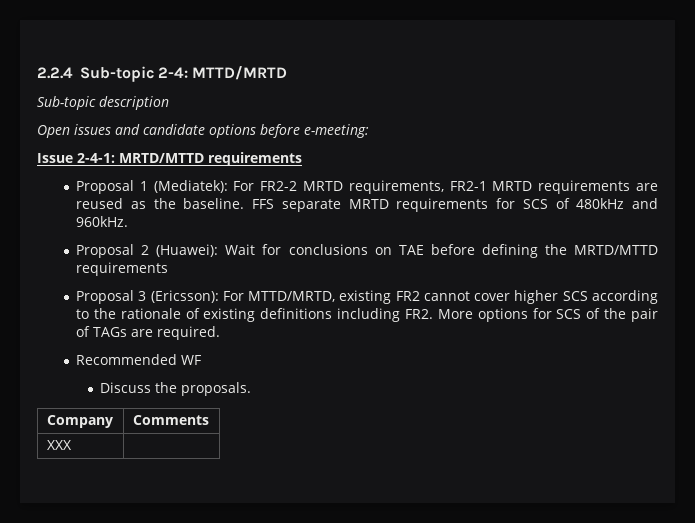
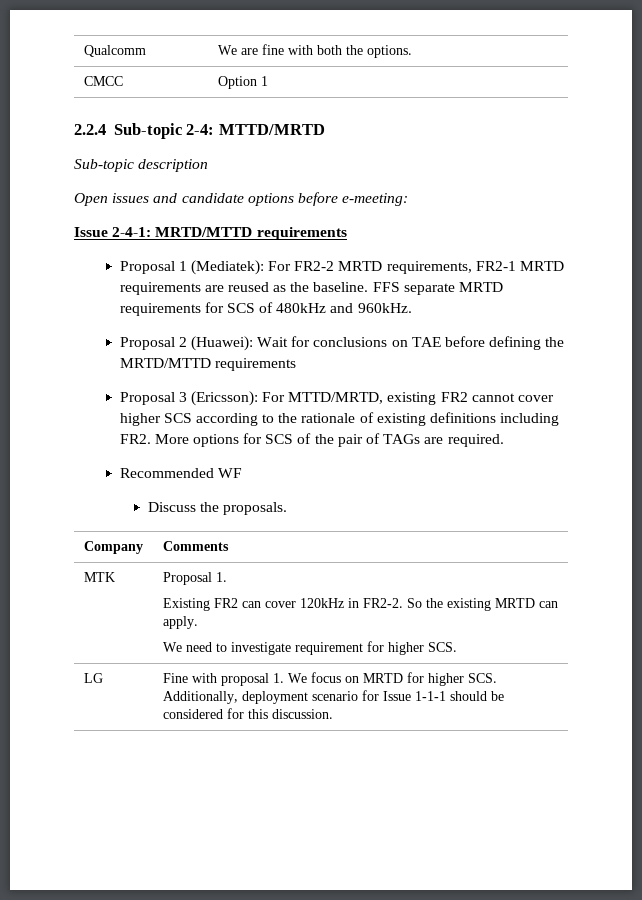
+ Qualcomm | We are fine with both the options.
+ CMCC | Option 1
- XXX |
+ MTK | Proposal 1.
+ Existing FR2 can cover 120kHz in FR2-2. So the existing MRTD can apply.
+ We need to investigate requirement for higher SCS.
+ LG | Fine with proposal 1. We focus on MRTD for higher SCS. Additionally, deployment scenario for Issue 1-1-1 should be considered for this discussion.

